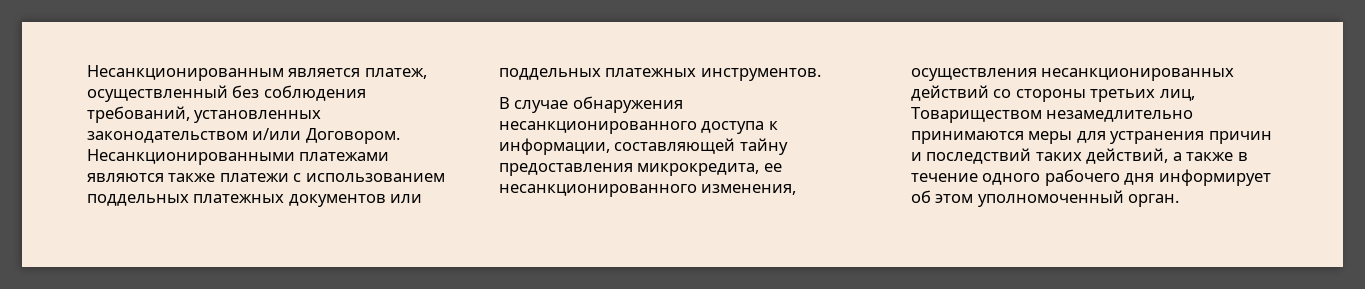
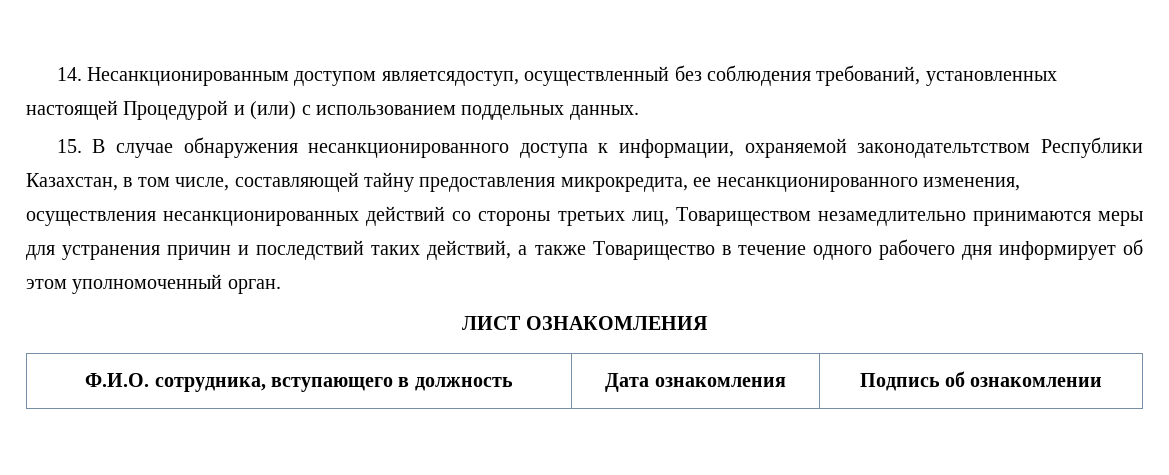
- Несанкционированным является платеж, осуществленный без соблюдения требований, установленных законодательством и/или Договором. Несанкционированными платежами являются также платежи с использованием поддельных платежных документов или поддельных платежных инструментов.
- В случае обнаружения несанкционированного доступа к информации, составляющей тайну предоставления микрокредита, ее несанкционированного изменения, осуществления несанкционированных действий со стороны третьих лиц, Товариществом незамедлительно принимаются меры для устранения причин и последствий таких действий, а также в течение одного рабочего дня информирует об этом уполномоченный орган.
+ 14. Несанкционированным доступом являетсядоступ, осуществленный без соблюдения требований, установленных настоящей Процедурой и (или) с использованием поддельных данных.
+ 15. В случае обнаружения несанкционированного доступа к информации, охраняемой законодательтством Республики Казахстан, в том числе, составляющей тайну предоставления микрокредита, ее несанкционированного изменения, осуществления несанкционированных действий со стороны третьих лиц, Товариществом незамедлительно принимаются меры для устранения причин и последствий таких действий, а также Товарищество в течение одного рабочего дня информирует об этом уполномоченный орган.
+ ЛИСТ ОЗНАКОМЛЕНИЯ
+ Ф.И.О. сотрудника, вступающего в должность | Дата ознакомления | Подпись об ознакомлении

